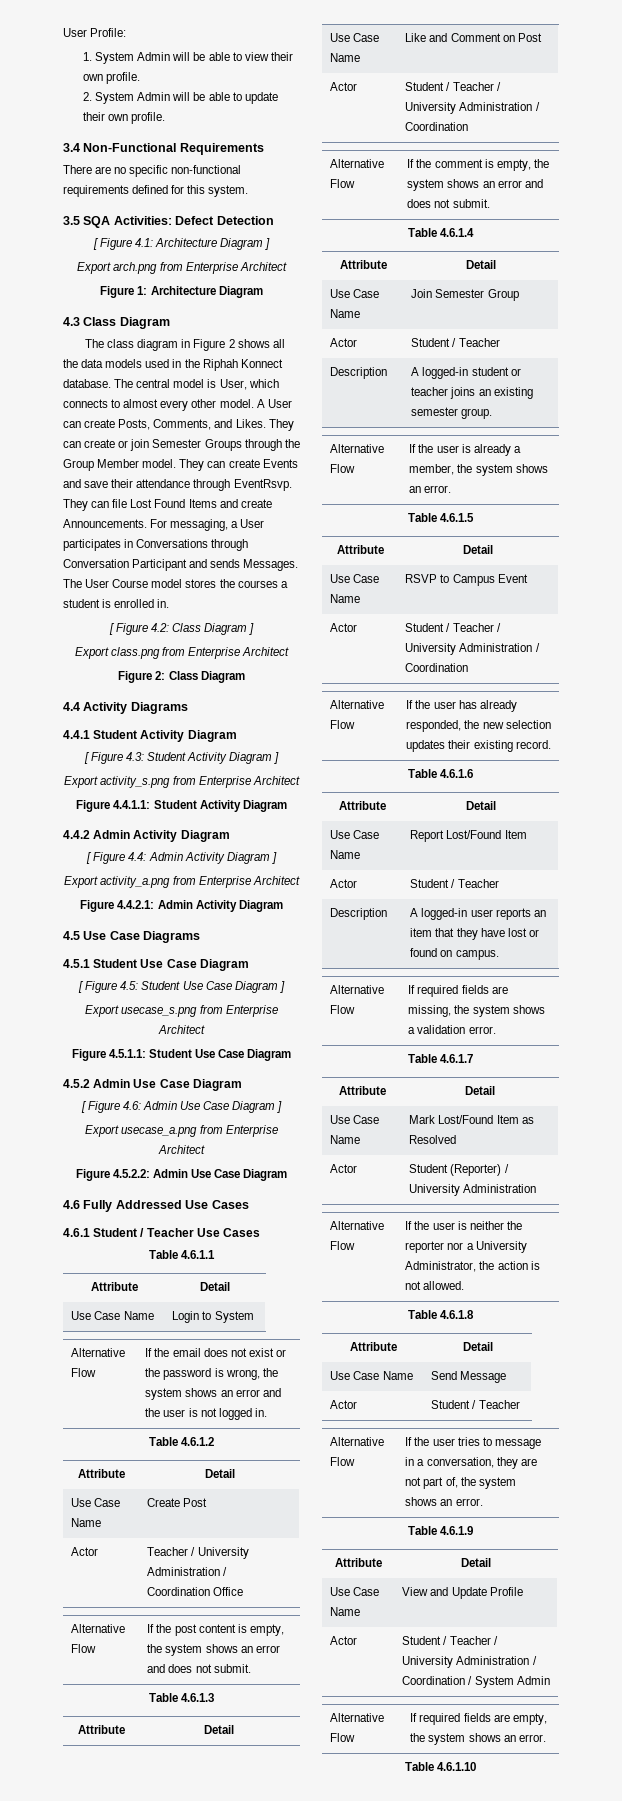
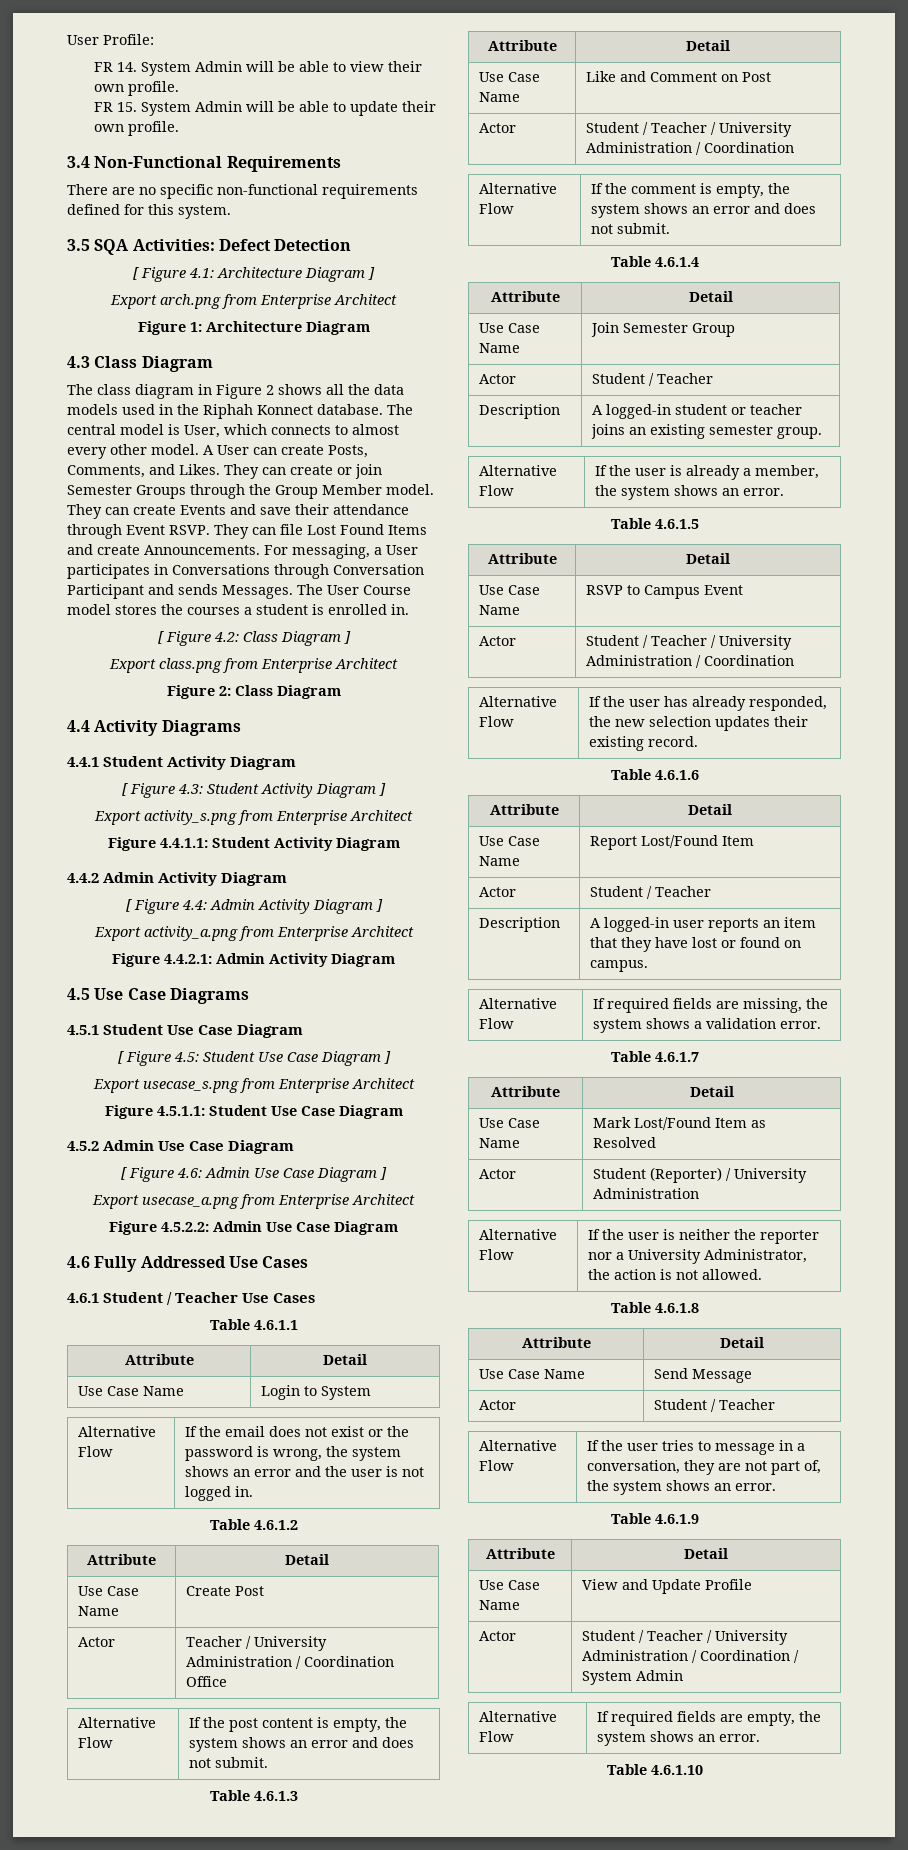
- 1. System Admin will be able to view their own profile.
+ FR 14. System Admin will be able to view their own profile.
- 2. System Admin will be able to update their own profile.
+ FR 15. System Admin will be able to update their own profile.
- They can create Events and save their attendance through EventRsvp.
+ They can create Events and save their attendance through Event RSVP.

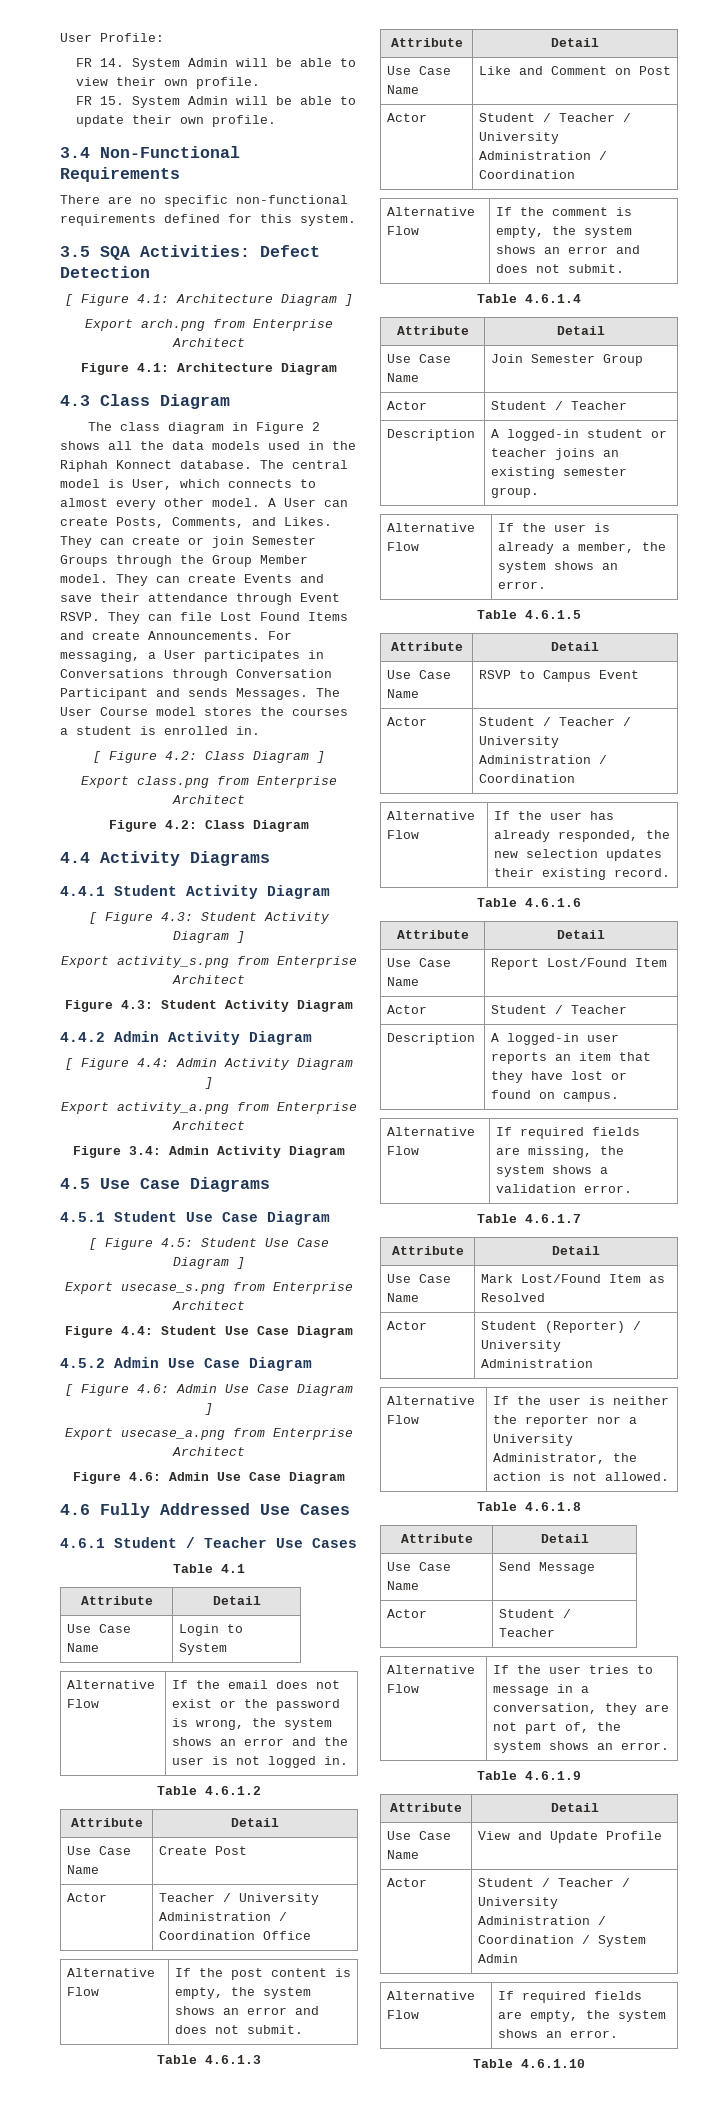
  Export arch.png from Enterprise Architect
- Figure 1: Architecture Diagram
+ Figure 4.1: Architecture Diagram
  Export class.png from Enterprise Architect
- Figure 2: Class Diagram
+ Figure 4.2: Class Diagram
  Export activity_s.png from Enterprise Architect
- Figure 4.4.1.1: Student Activity Diagram
+ Figure 4.3: Student Activity Diagram
- Figure 4.4.2.1: Admin Activity Diagram
+ Figure 3.4: Admin Activity Diagram
- Figure 4.5.1.1: Student Use Case Diagram
+ Figure 4.4: Student Use Case Diagram
  Export usecase_a.png from Enterprise Architect
- Figure 4.5.2.2: Admin Use Case Diagram
+ Figure 4.6: Admin Use Case Diagram
- Table 4.6.1.1
+ Table 4.1

